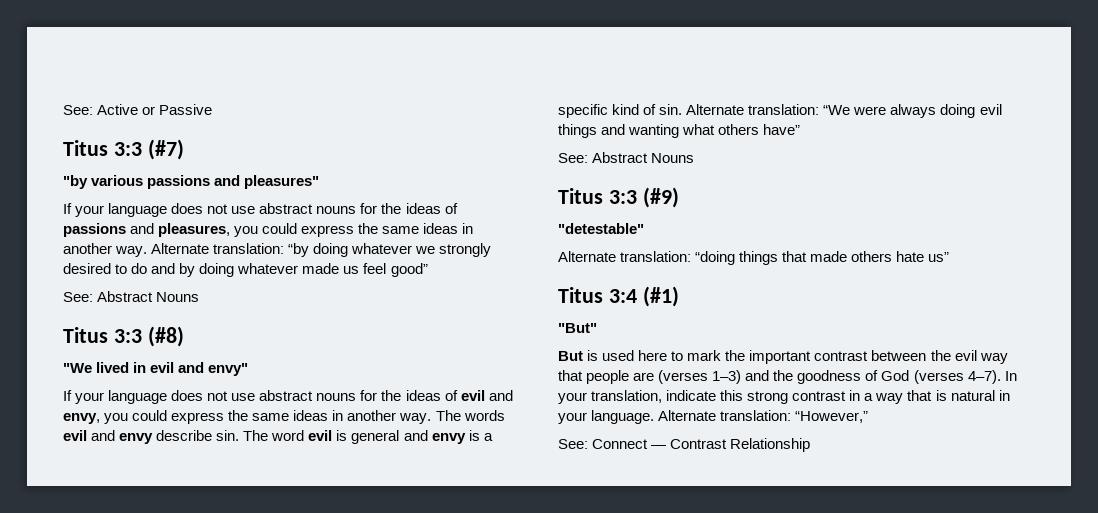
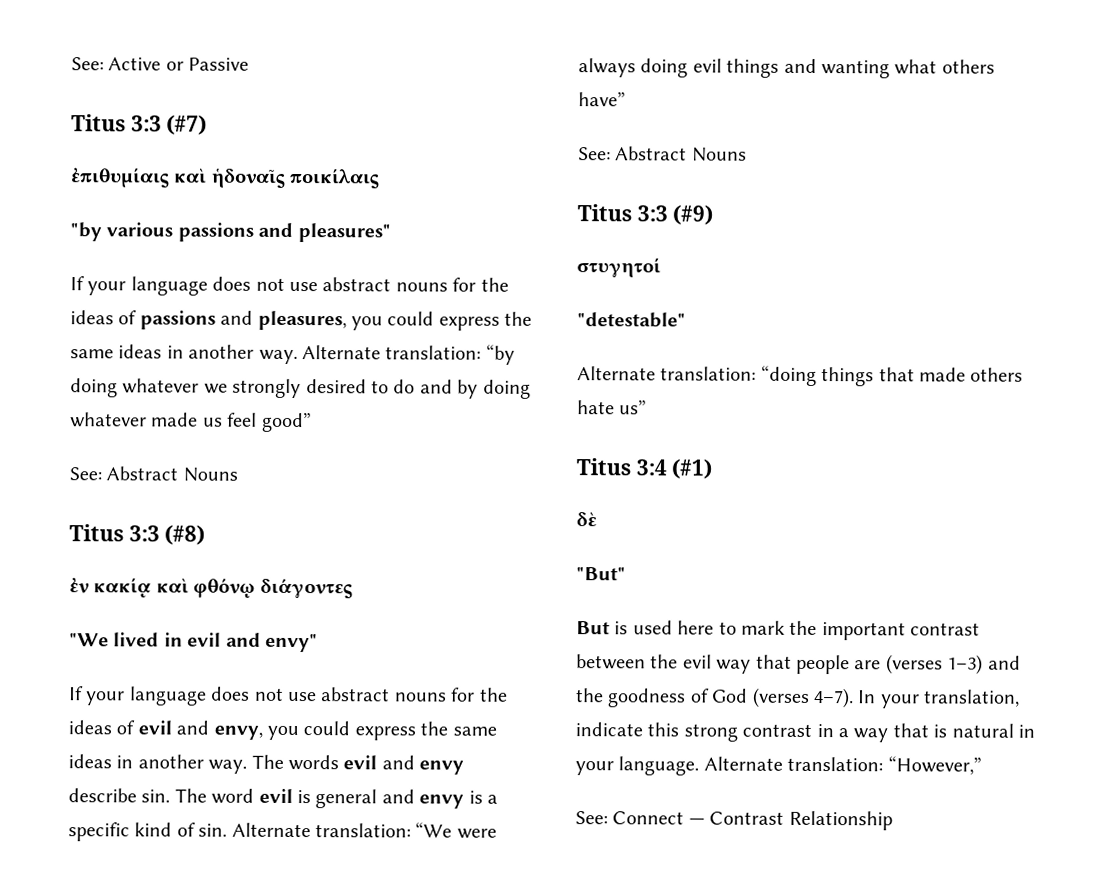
+ ἐπιθυμίαις καὶ ἡδοναῖς ποικίλαις
+ ἐν κακίᾳ καὶ φθόνῳ διάγοντες
+ στυγητοί
+ δὲ

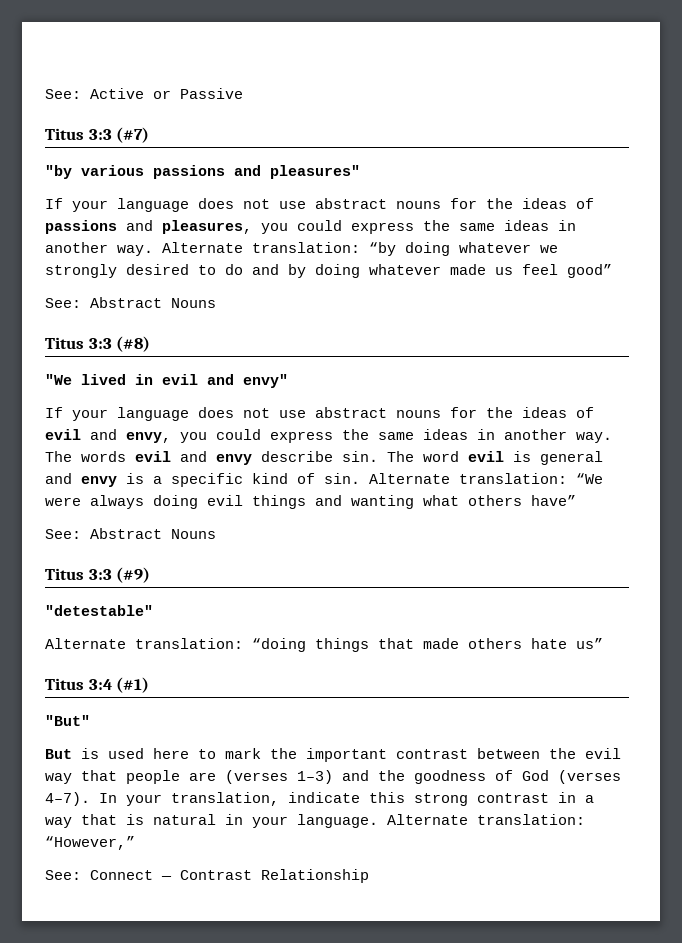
- ἐπιθυμίαις καὶ ἡδοναῖς ποικίλαις
- ἐν κακίᾳ καὶ φθόνῳ διάγοντες
- στυγητοί
- δὲ

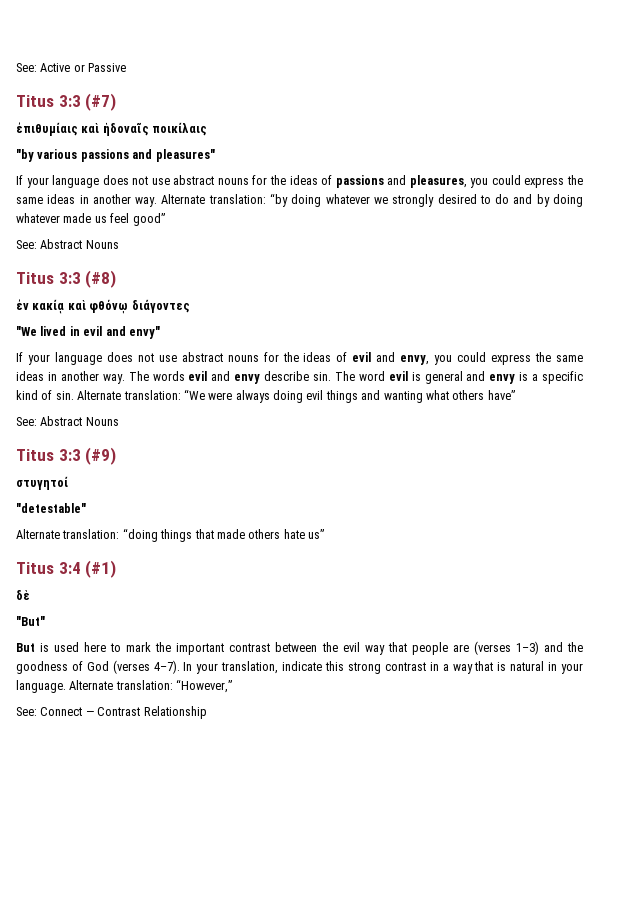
+ ἐπιθυμίαις καὶ ἡδοναῖς ποικίλαις
+ ἐν κακίᾳ καὶ φθόνῳ διάγοντες
+ στυγητοί
+ δὲ

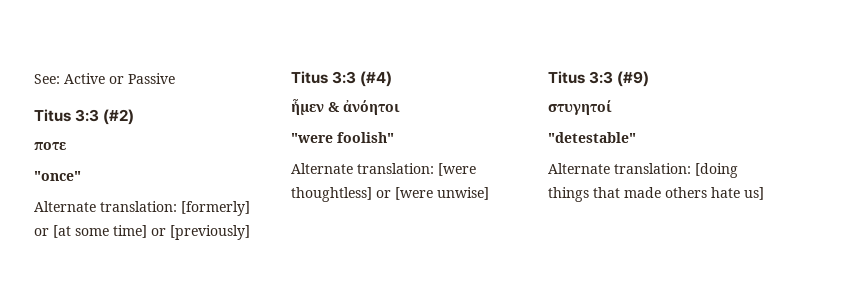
- Titus 3:3 (#7)
- ἐπιθυμίαις καὶ ἡδοναῖς ποικίλαις
- "by various passions and pleasures"
- If your language does not use abstract nouns for the ideas of passions and pleasures, you could express the same ideas in another way. Alternate translation: “by doing whatever we strongly desired to do and by doing whatever made us feel good”
- See: Abstract Nouns
- Titus 3:3 (#8)
- ἐν κακίᾳ καὶ φθόνῳ διάγοντες
- "We lived in evil and envy"
- If your language does not use abstract nouns for the ideas of evil and envy, you could express the same ideas in another way. The words evil and envy describe sin. The word evil is general and envy is a specific kind of sin. Alternate translation: “We were always doing evil things and wanting what others have”
- See: Abstract Nouns
+ Titus 3:3 (#2)
+ ποτε
+ "once"
+ Alternate translation: [formerly] or [at some time] or [previously]
+ Titus 3:3 (#4)
+ ἦμεν & ἀνόητοι
+ "were foolish"
+ Alternate translation: [were thoughtless] or [were unwise]
- Alternate translation: “doing things that made others hate us”
- Titus 3:4 (#1)
- δὲ
- "But"
- But is used here to mark the important contrast between the evil way that people are (verses 1–3) and the goodness of God (verses 4–7). In your translation, indicate this strong contrast in a way that is natural in your language. Alternate translation: “However,”
- See: Connect — Contrast Relationship
+ Alternate translation: [doing things that made others hate us]

